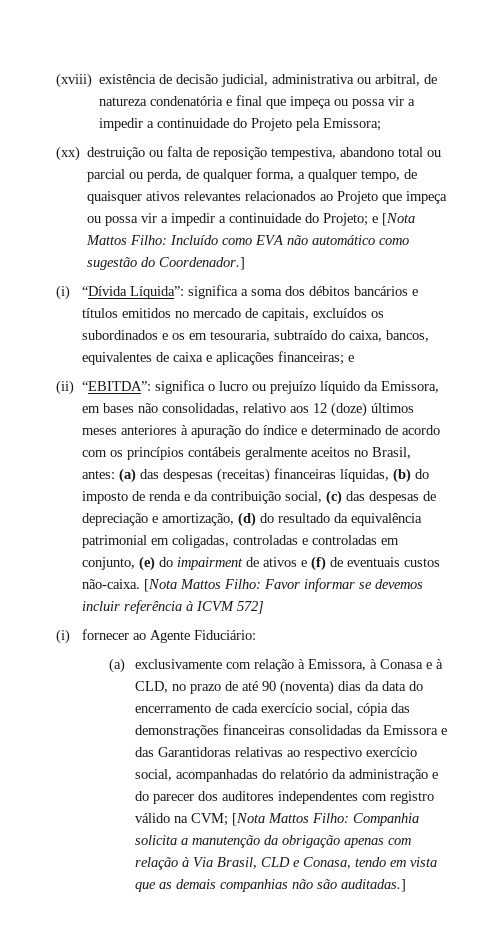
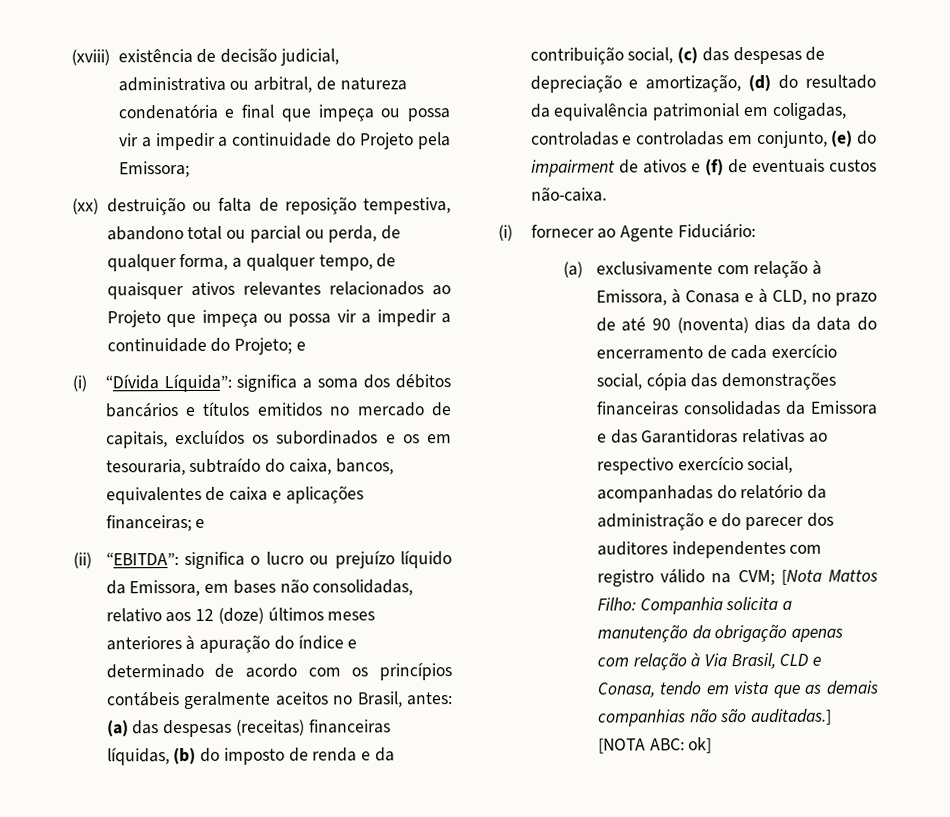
- (xx) destruição ou falta de reposição tempestiva, abandono total ou parcial ou perda, de qualquer forma, a qualquer tempo, de quaisquer ativos relevantes relacionados ao Projeto que impeça ou possa vir a impedir a continuidade do Projeto; e [Nota Mattos Filho: Incluído como EVA não automático como sugestão do Coordenador.]
+ (xx) destruição ou falta de reposição tempestiva, abandono total ou parcial ou perda, de qualquer forma, a qualquer tempo, de quaisquer ativos relevantes relacionados ao Projeto que impeça ou possa vir a impedir a continuidade do Projeto; e
- [Nota Mattos Filho: Favor informar se devemos incluir referência à ICVM 572]
+ [NOTA ABC: ok]

